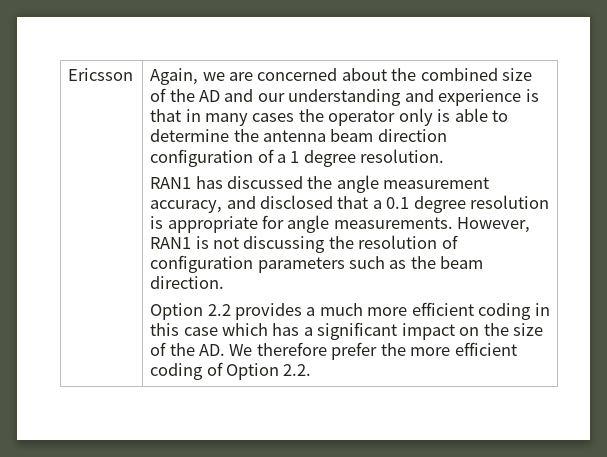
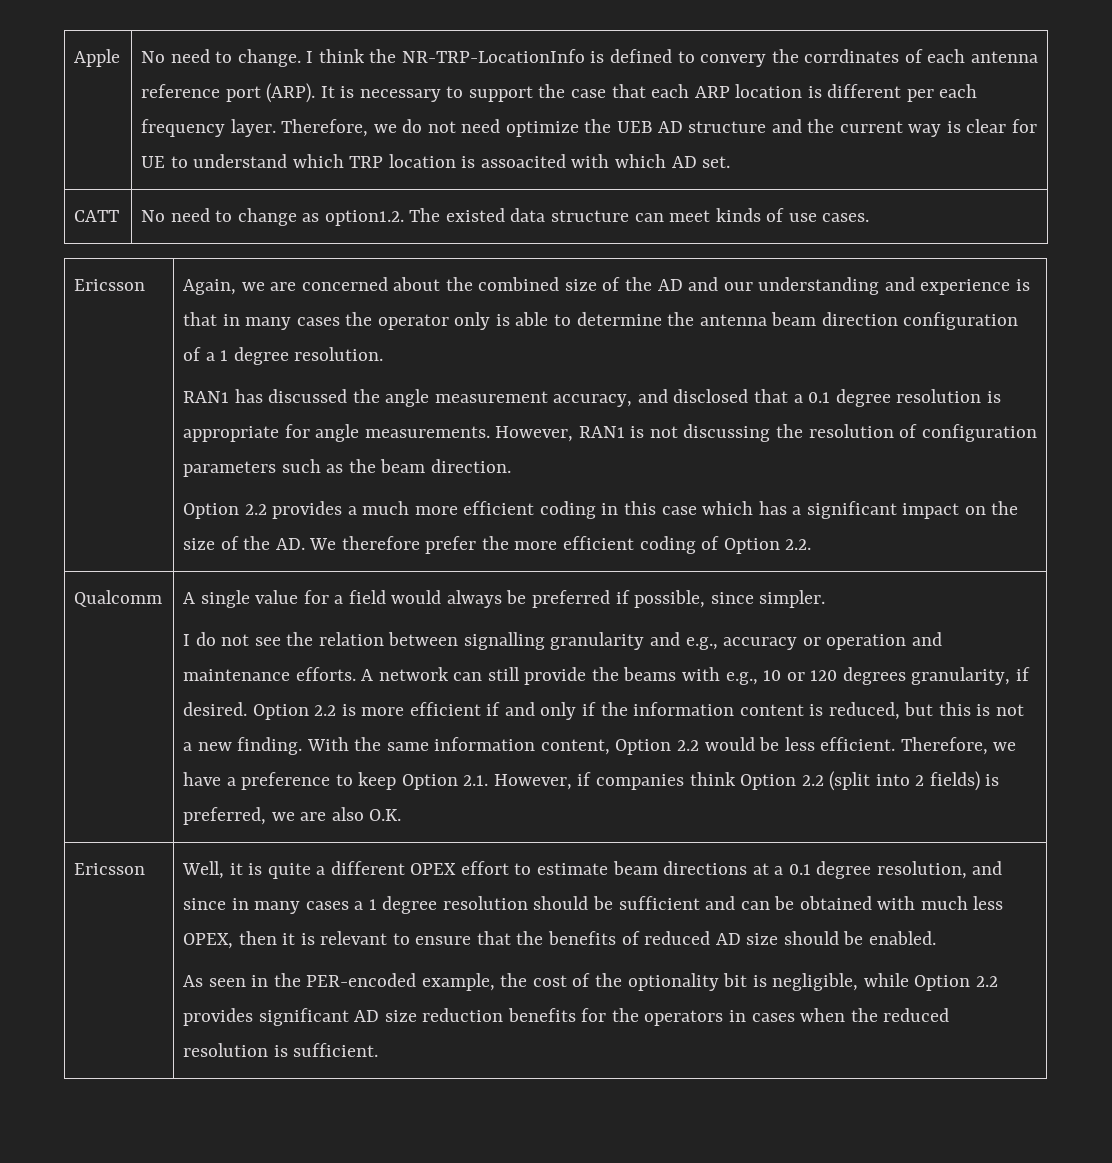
+ Apple | No need to change. I think the NR-TRP-LocationInfo is defined to convery the corrdinates of each antenna reference port (ARP). It is necessary to support the case that each ARP location is different per each frequency layer. Therefore, we do not need optimize the UEB AD structure and the current way is clear for UE to understand which TRP location is assoacited with which AD set.
+ CATT | No need to change as option1.2. The existed data structure can meet kinds of use cases.
+ Qualcomm | A single value for a field would always be preferred if possible, since simpler.
+ I do not see the relation between signalling granularity and e.g., accuracy or operation and maintenance efforts. A network can still provide the beams with e.g., 10 or 120 degrees granularity, if desired. Option 2.2 is more efficient if and only if the information content is reduced, but this is not a new finding. With the same information content, Option 2.2 would be less efficient. Therefore, we have a preference to keep Option 2.1. However, if companies think Option 2.2 (split into 2 fields) is preferred, we are also O.K.
+ Ericsson | Well, it is quite a different OPEX effort to estimate beam directions at a 0.1 degree resolution, and since in many cases a 1 degree resolution should be sufficient and can be obtained with much less OPEX, then it is relevant to ensure that the benefits of reduced AD size should be enabled.
+ As seen in the PER-encoded example, the cost of the optionality bit is negligible, while Option 2.2 provides significant AD size reduction benefits for the operators in cases when the reduced resolution is sufficient.

